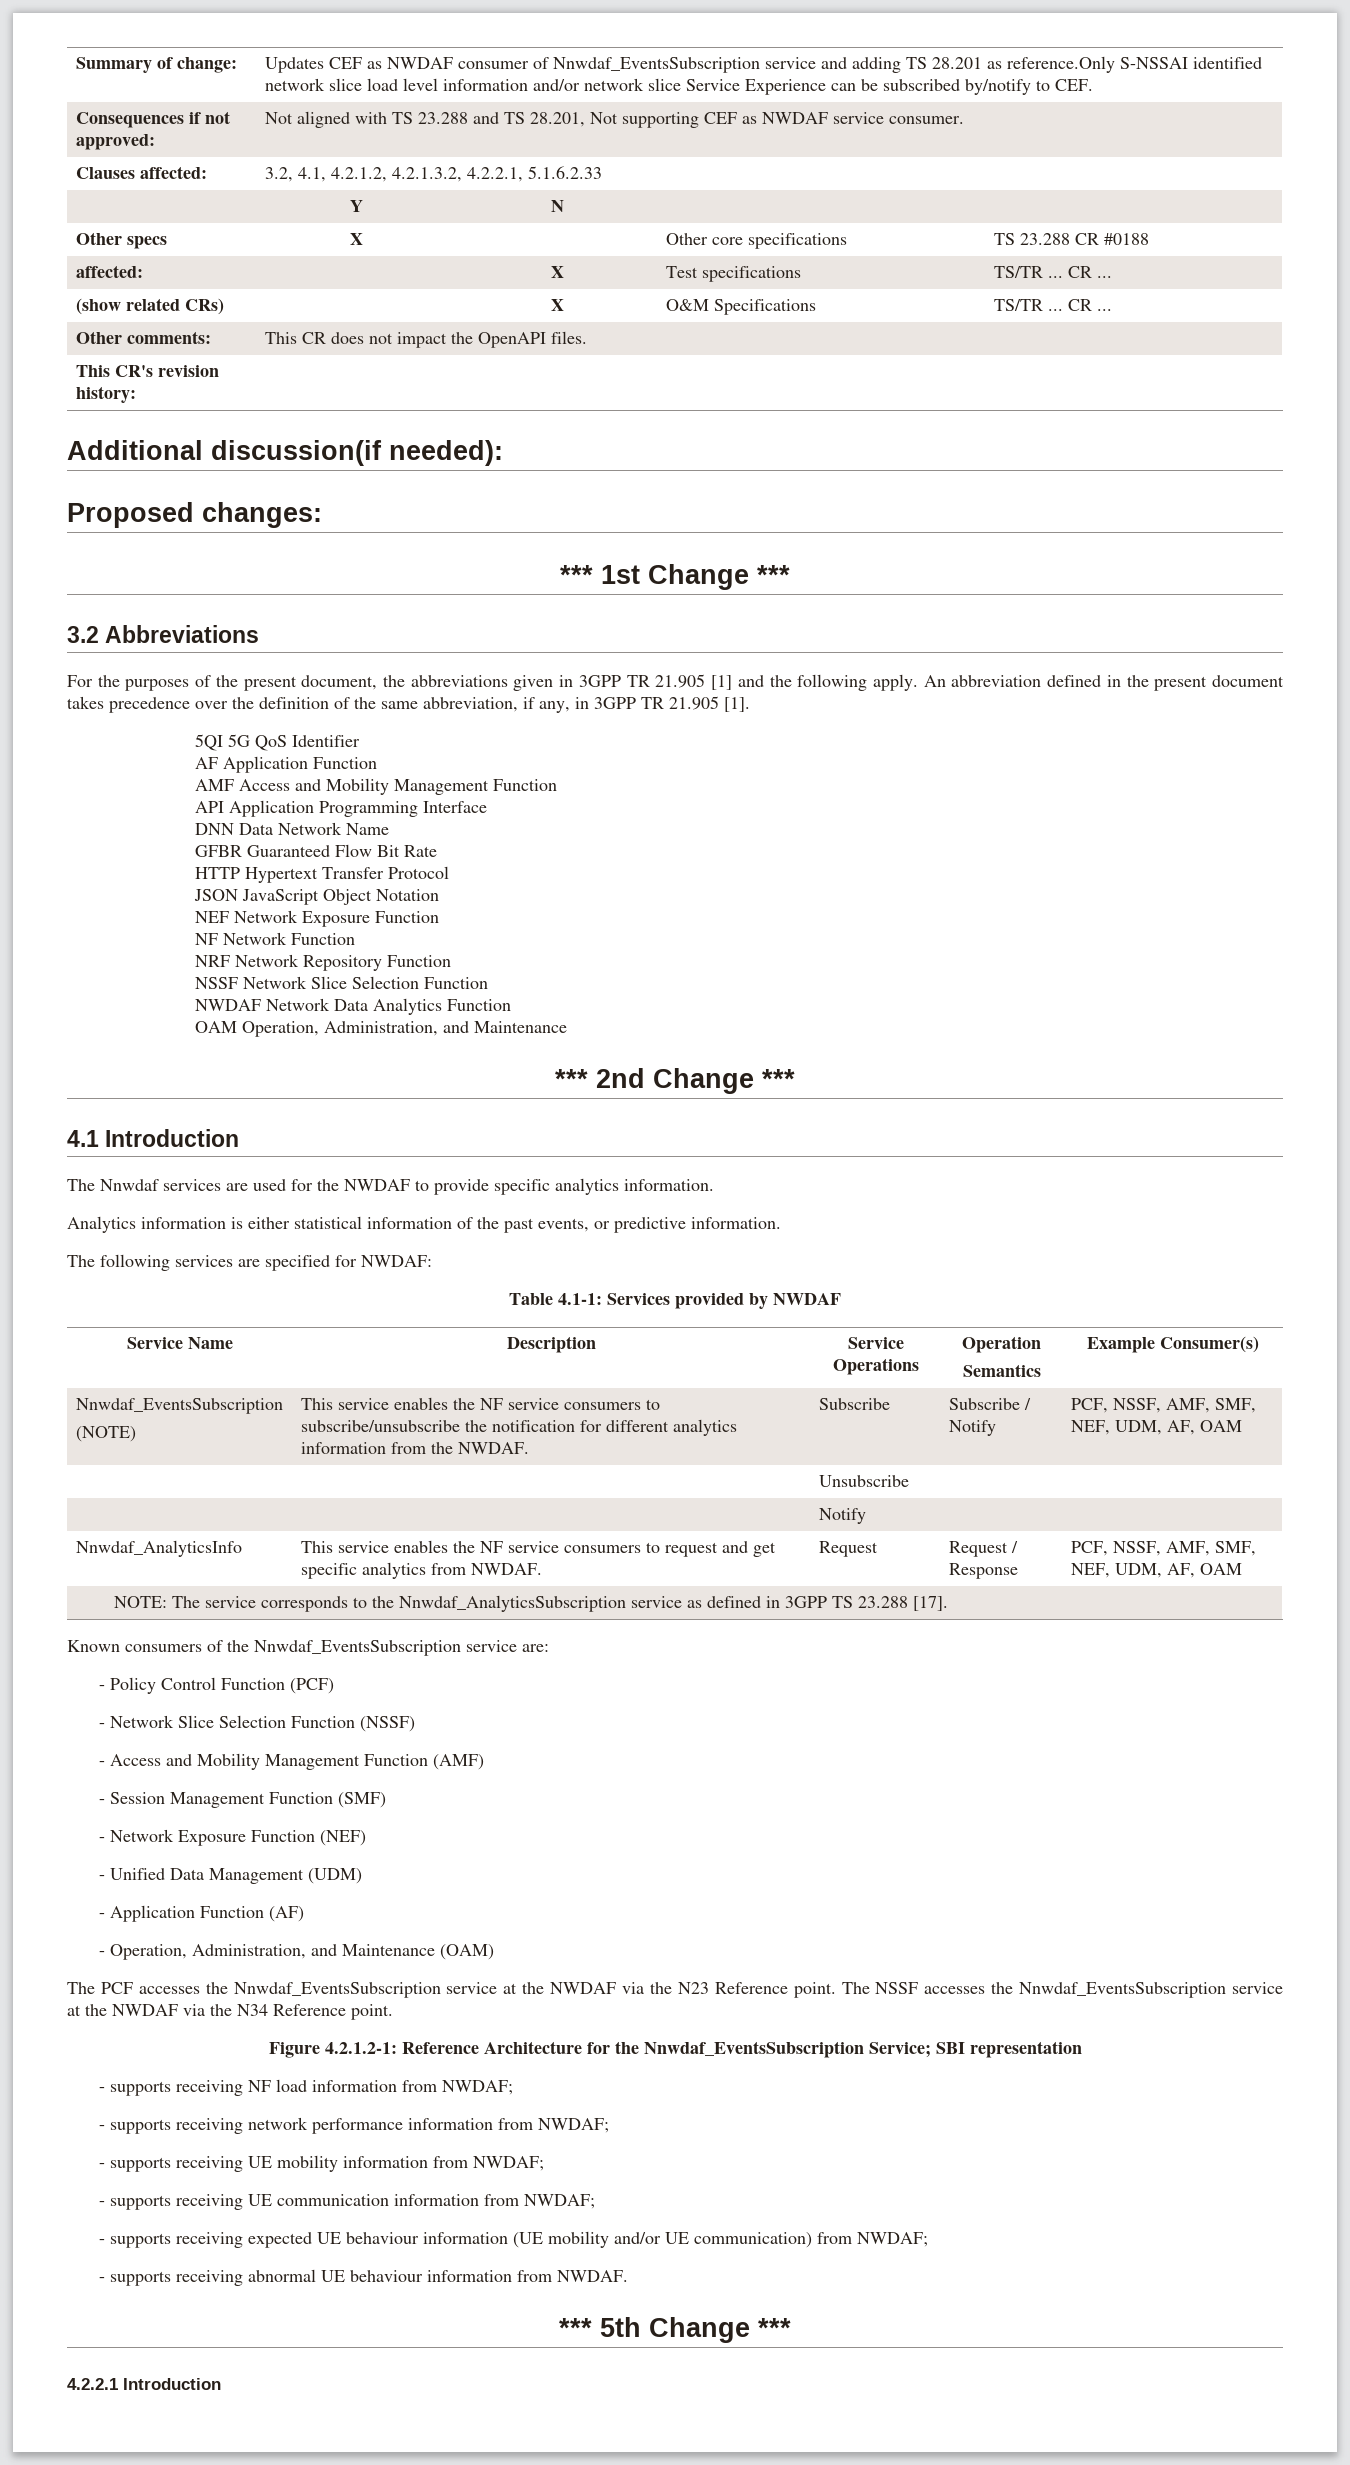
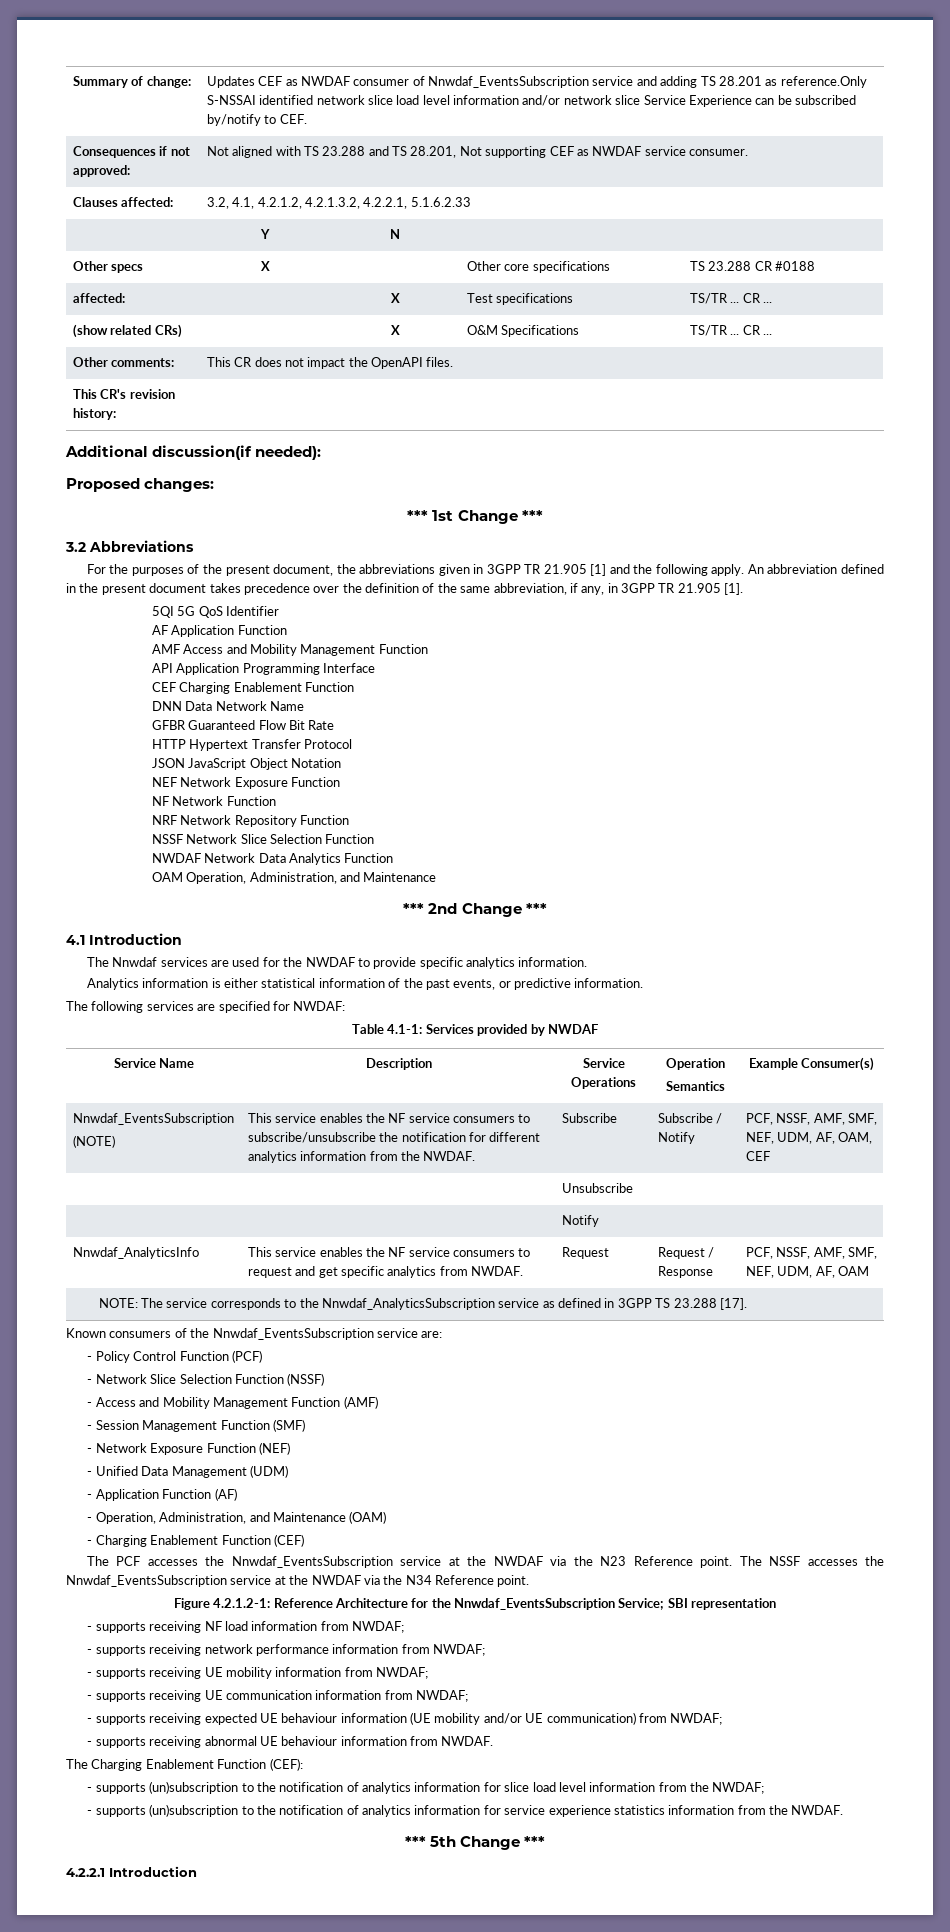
+ CEF Charging Enablement Function
  Service Name | Description | Service Operations | Operation
  Semantics | Example Consumer(s)
  Nnwdaf_EventsSubscription
- (NOTE) | This service enables the NF service consumers to subscribe/unsubscribe the notification for different analytics information from the NWDAF. | Subscribe | Subscribe / Notify | PCF, NSSF, AMF, SMF, NEF, UDM, AF, OAM
+ (NOTE) | This service enables the NF service consumers to subscribe/unsubscribe the notification for different analytics information from the NWDAF. | Subscribe | Subscribe / Notify | PCF, NSSF, AMF, SMF, NEF, UDM, AF, OAM, CEF
+ - Charging Enablement Function (CEF)
+ The Charging Enablement Function (CEF):
+ - supports (un)subscription to the notification of analytics information for slice load level information from the NWDAF;
+ - supports (un)subscription to the notification of analytics information for service experience statistics information from the NWDAF.

